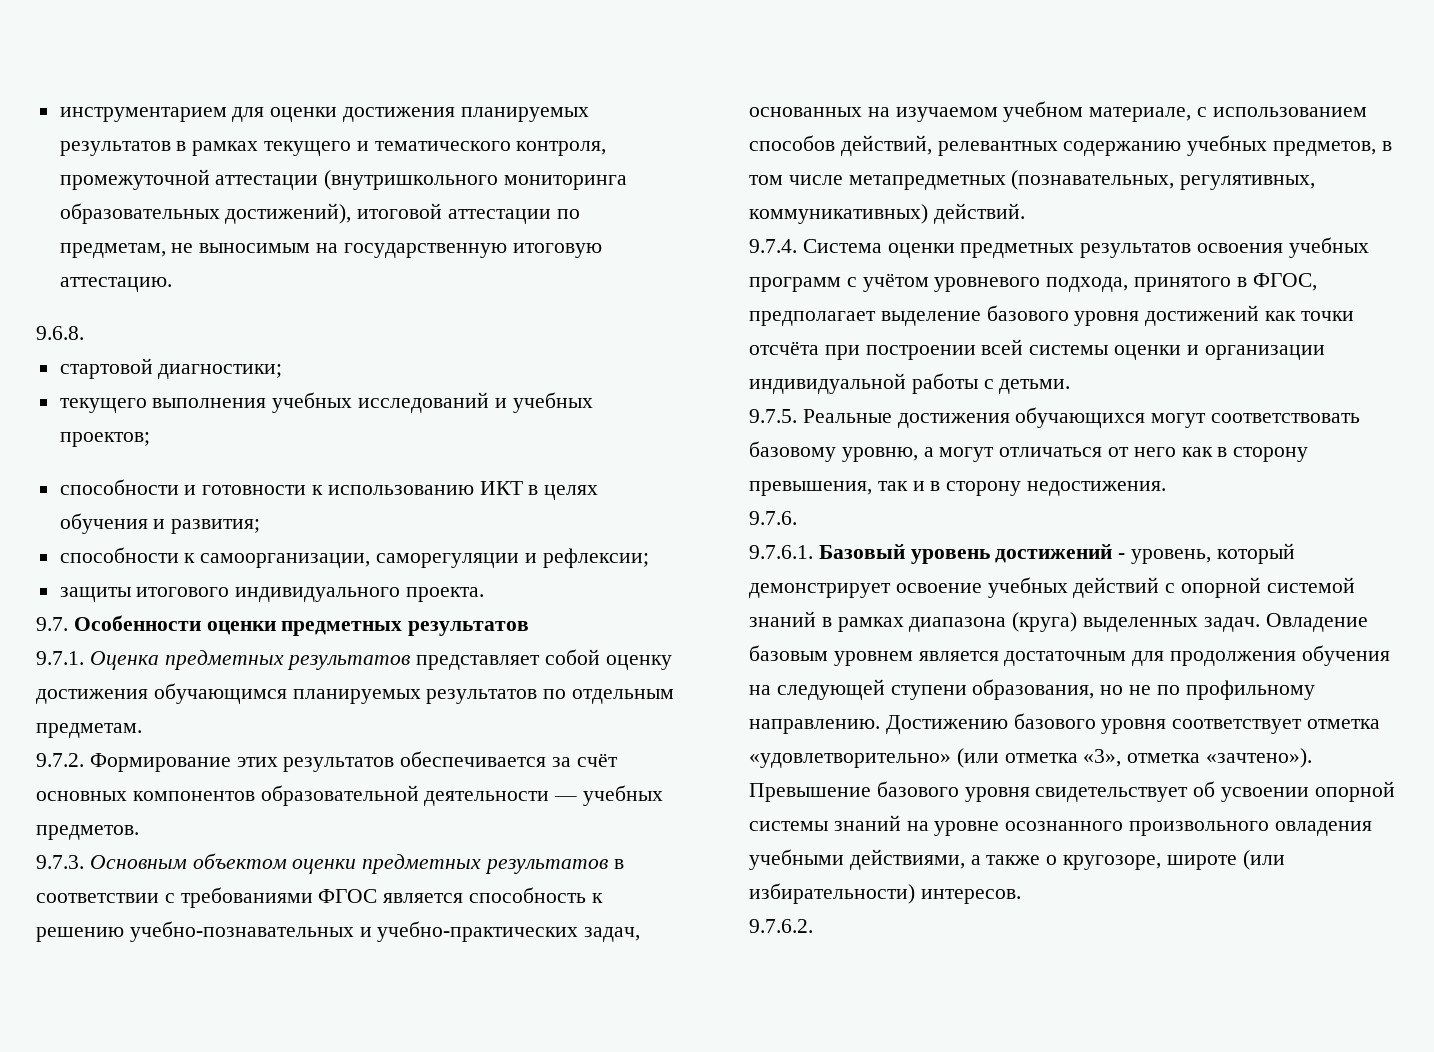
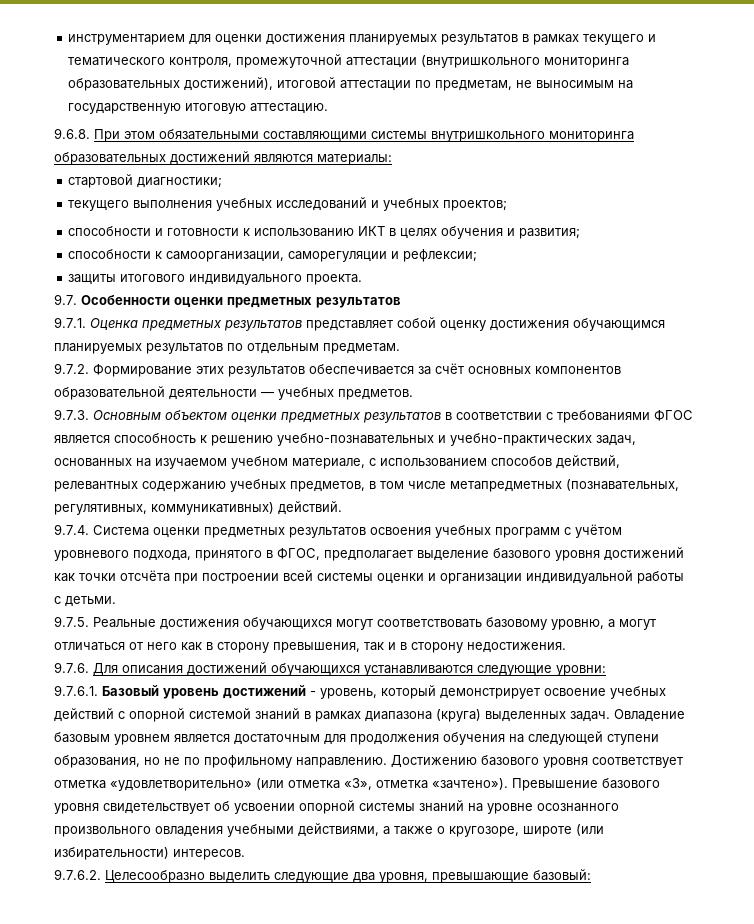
- 9.6.8.
+ 9.6.8. При этом обязательными составляющими системы внутришкольного мониторинга образовательных достижений являются материалы:
- 9.7.6.
+ 9.7.6. Для описания достижений обучающихся устанавливаются следующие уровни:
- 9.7.6.2.
+ 9.7.6.2. Целесообразно выделить следующие два уровня, превышающие базовый:

